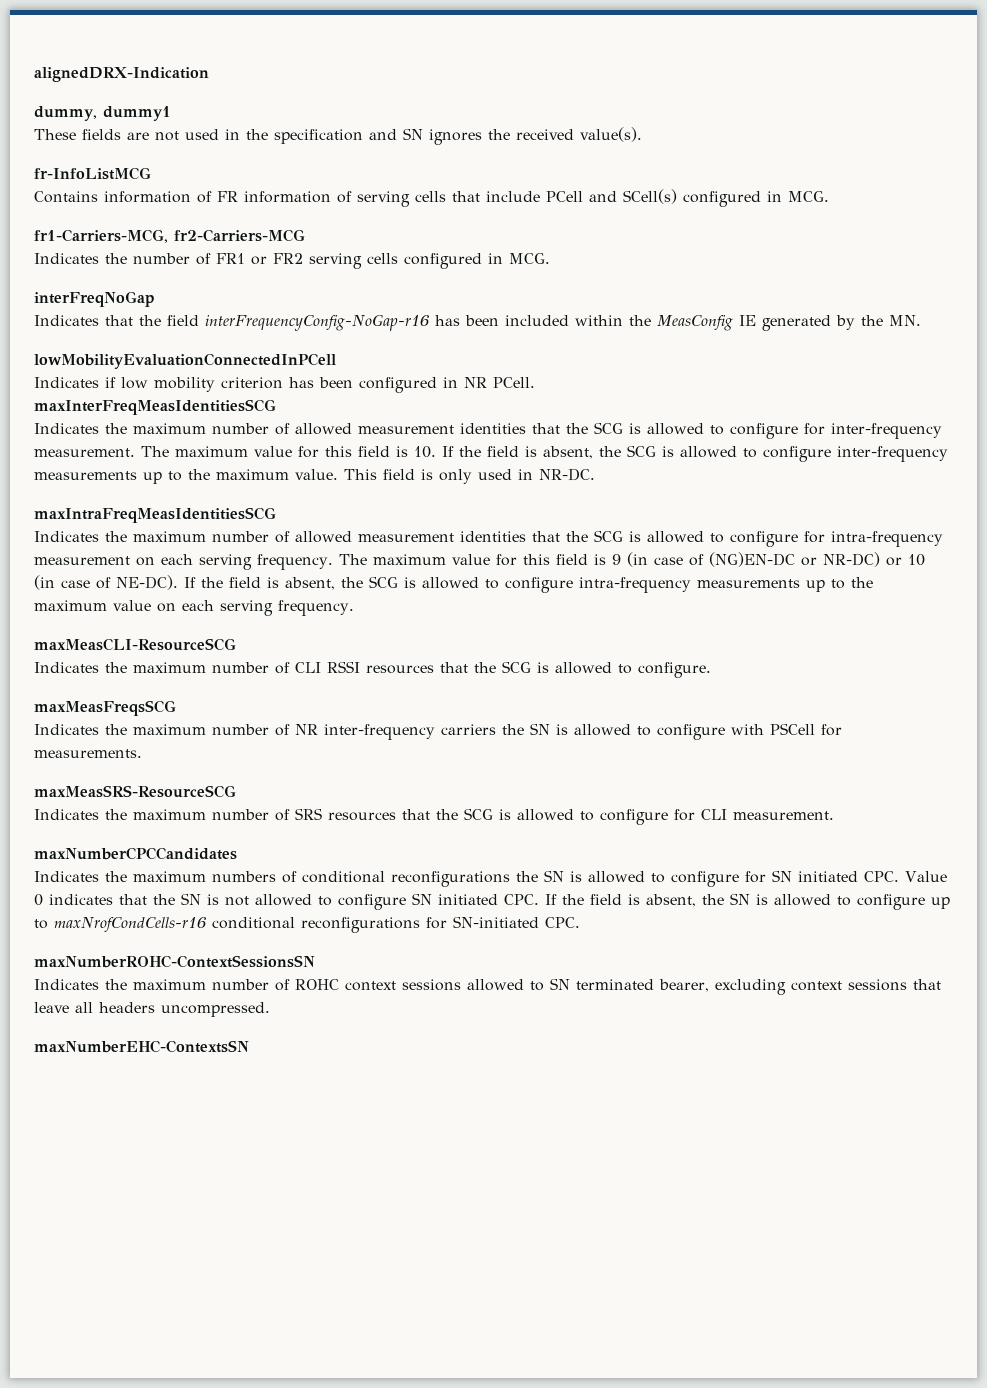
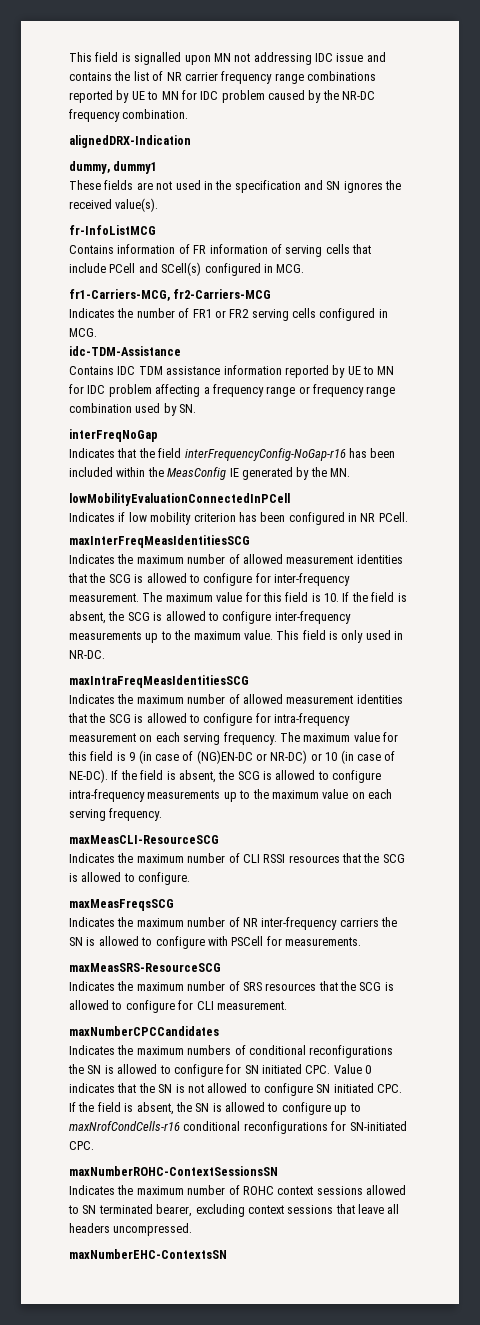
+ This field is signalled upon MN not addressing IDC issue and contains the list of NR carrier frequency range combinations reported by UE to MN for IDC problem caused by the NR-DC frequency combination.
+ idc-TDM-Assistance
+ Contains IDC TDM assistance information reported by UE to MN for IDC problem affecting a frequency range or frequency range combination used by SN.

